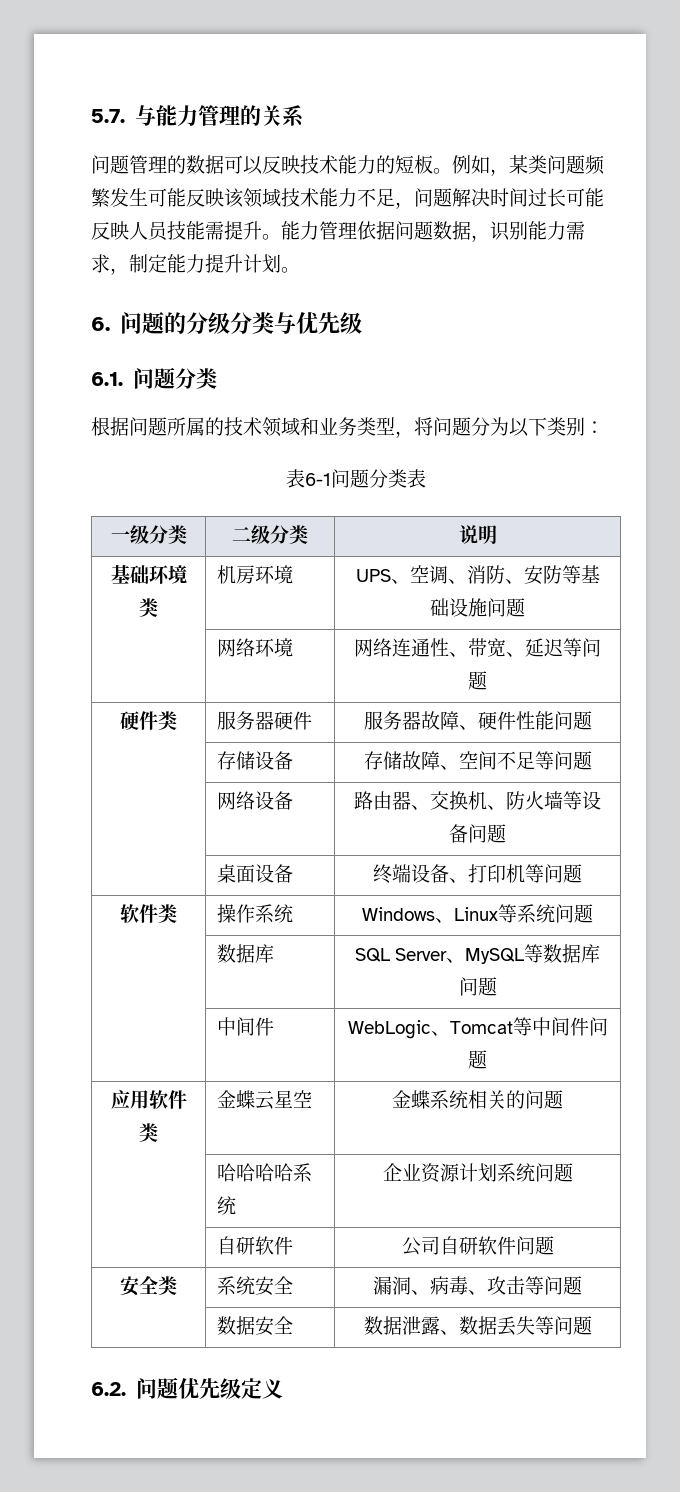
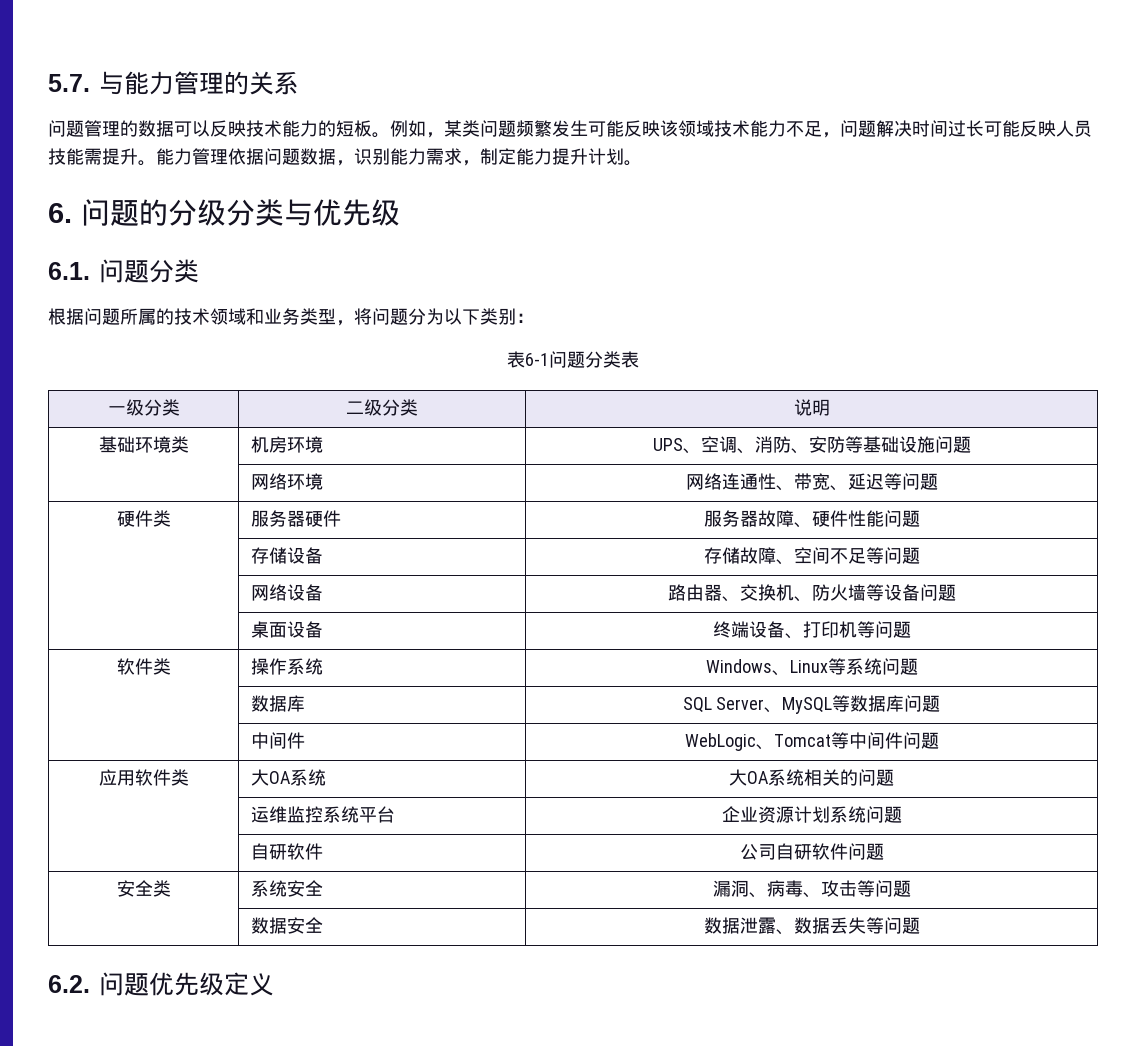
- 应用软件类 | 金蝶云星空 | 金蝶系统相关的问题
+ 应用软件类 | 大OA系统 | 大OA系统相关的问题
- | 哈哈哈哈系统 | 企业资源计划系统问题
+ | 运维监控系统平台 | 企业资源计划系统问题

